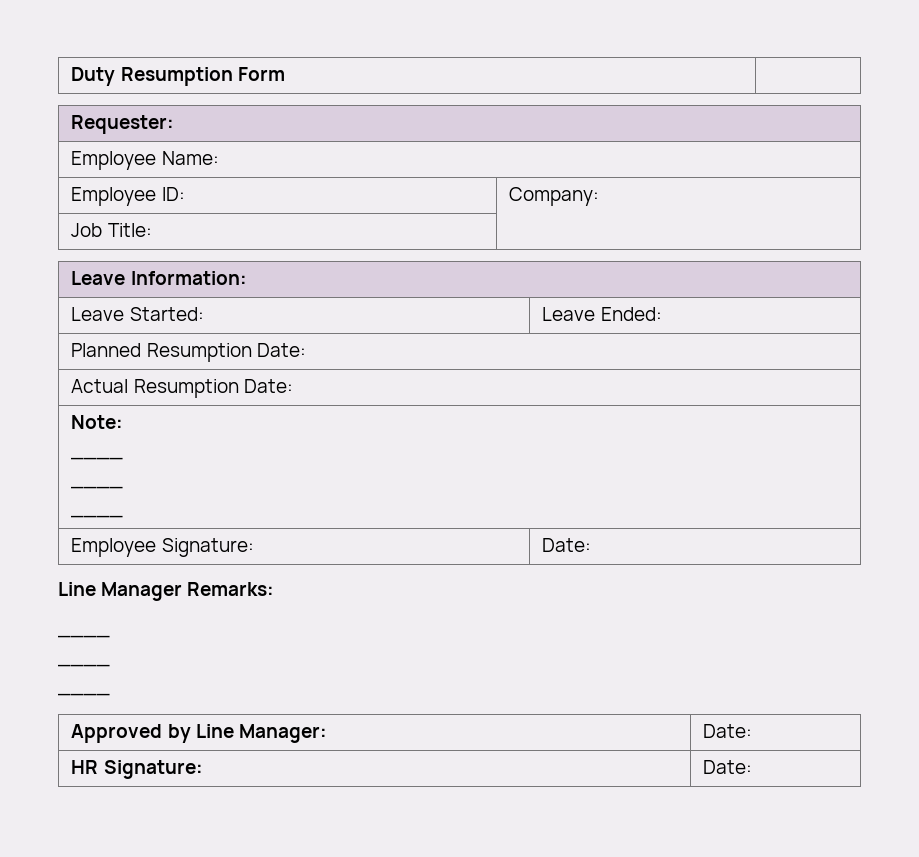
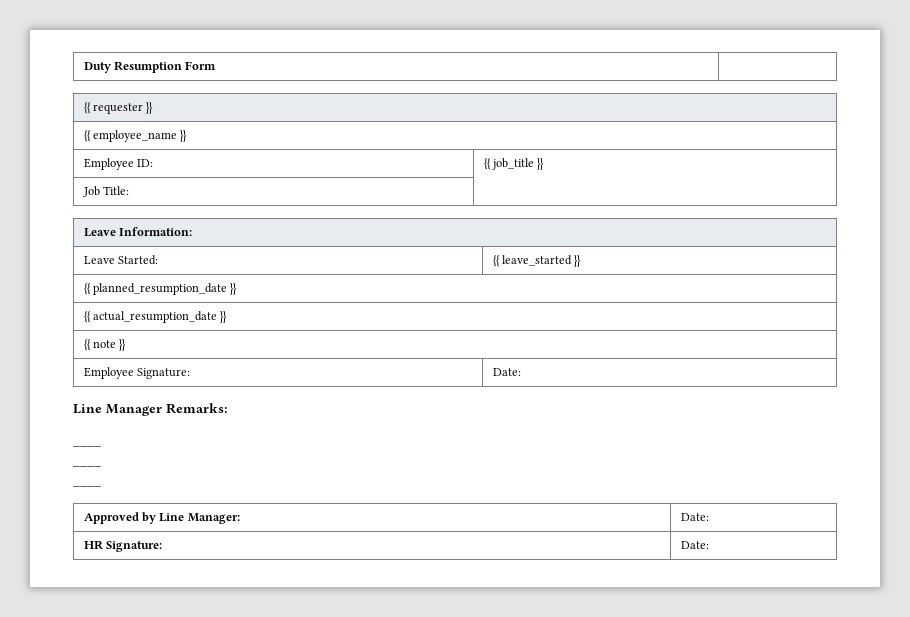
- Requester:
- Employee Name:
+ {{ requester }}
+ {{ employee_name }}
- Employee ID: | Company:
+ Employee ID: | {{ job_title }}
- Leave Started: | Leave Ended:
- Planned Resumption Date:
- Actual Resumption Date:
- Note:
- ____
- ____
- ____
+ Leave Started: | {{ leave_started }}
+ {{ planned_resumption_date }}
+ {{ actual_resumption_date }}
+ {{ note }}

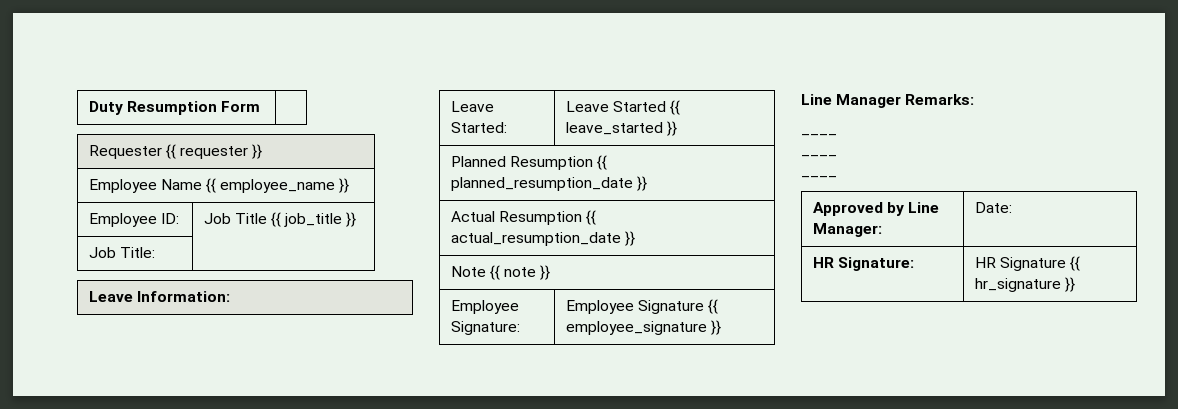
- {{ requester }}
+ Requester {{ requester }}
- {{ employee_name }}
+ Employee Name {{ employee_name }}
- Employee ID: | {{ job_title }}
+ Employee ID: | Job Title {{ job_title }}
- Leave Started: | {{ leave_started }}
+ Leave Started: | Leave Started {{ leave_started }}
- {{ planned_resumption_date }}
+ Planned Resumption {{ planned_resumption_date }}
- {{ actual_resumption_date }}
+ Actual Resumption {{ actual_resumption_date }}
- {{ note }}
+ Note {{ note }}
- Employee Signature: | Date:
+ Employee Signature: | Employee Signature {{ employee_signature }}
- HR Signature: | Date:
+ HR Signature: | HR Signature {{ hr_signature }}

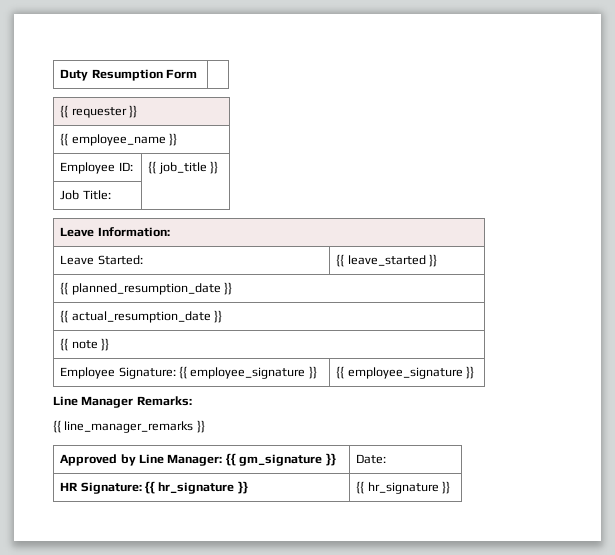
- Requester {{ requester }}
+ {{ requester }}
- Employee Name {{ employee_name }}
+ {{ employee_name }}
- Employee ID: | Job Title {{ job_title }}
+ Employee ID: | {{ job_title }}
- Leave Started: | Leave Started {{ leave_started }}
+ Leave Started: | {{ leave_started }}
- Planned Resumption {{ planned_resumption_date }}
+ {{ planned_resumption_date }}
- Actual Resumption {{ actual_resumption_date }}
+ {{ actual_resumption_date }}
- Note {{ note }}
+ {{ note }}
- Employee Signature: | Employee Signature {{ employee_signature }}
+ Employee Signature: {{ employee_signature }} | {{ employee_signature }}
  Line Manager Remarks:
- ____
- ____
- ____
+ {{ line_manager_remarks }}
- Approved by Line Manager: | Date:
+ Approved by Line Manager: {{ gm_signature }} | Date:
- HR Signature: | HR Signature {{ hr_signature }}
+ HR Signature: {{ hr_signature }} | {{ hr_signature }}

